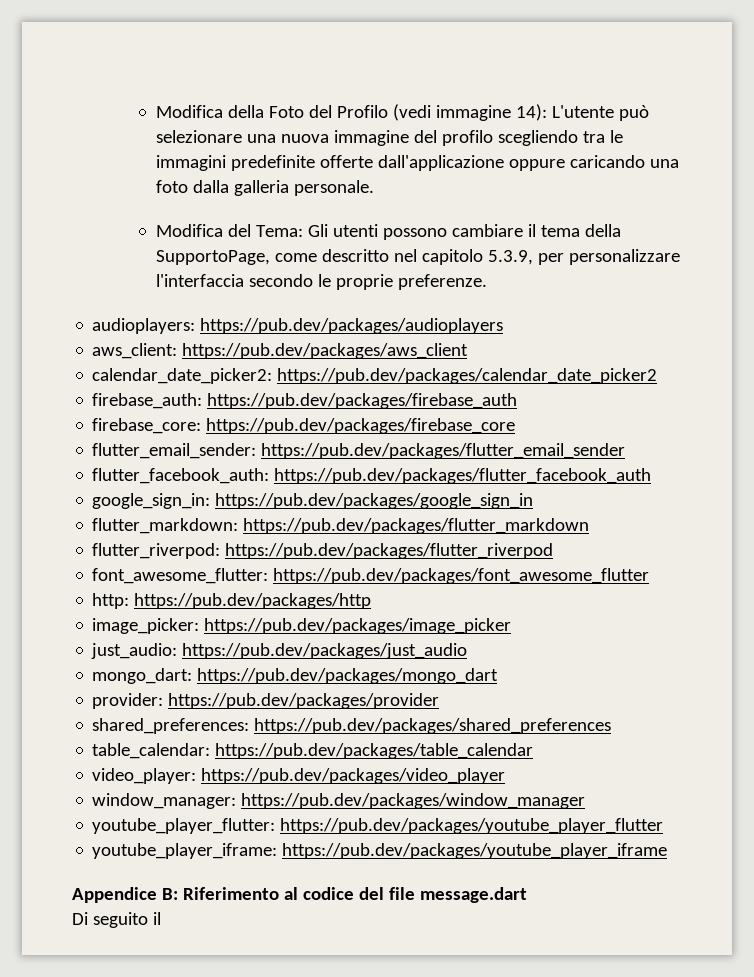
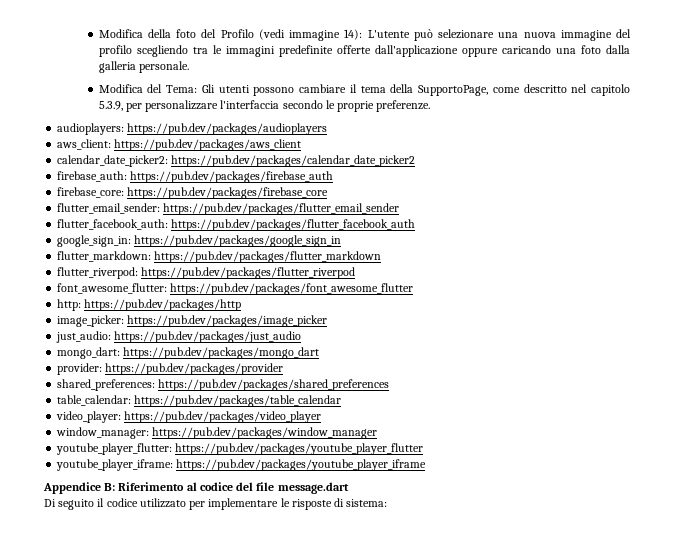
- Modifica della Foto del Profilo (vedi immagine 14): L'utente può selezionare una nuova immagine del profilo scegliendo tra le immagini predefinite offerte dall'applicazione oppure caricando una foto dalla galleria personale.
+ Modifica della foto del Profilo (vedi immagine 14): L'utente può selezionare una nuova immagine del profilo scegliendo tra le immagini predefinite offerte dall'applicazione oppure caricando una foto dalla galleria personale.
- Di seguito il
+ Di seguito il codice utilizzato per implementare le risposte di sistema:

